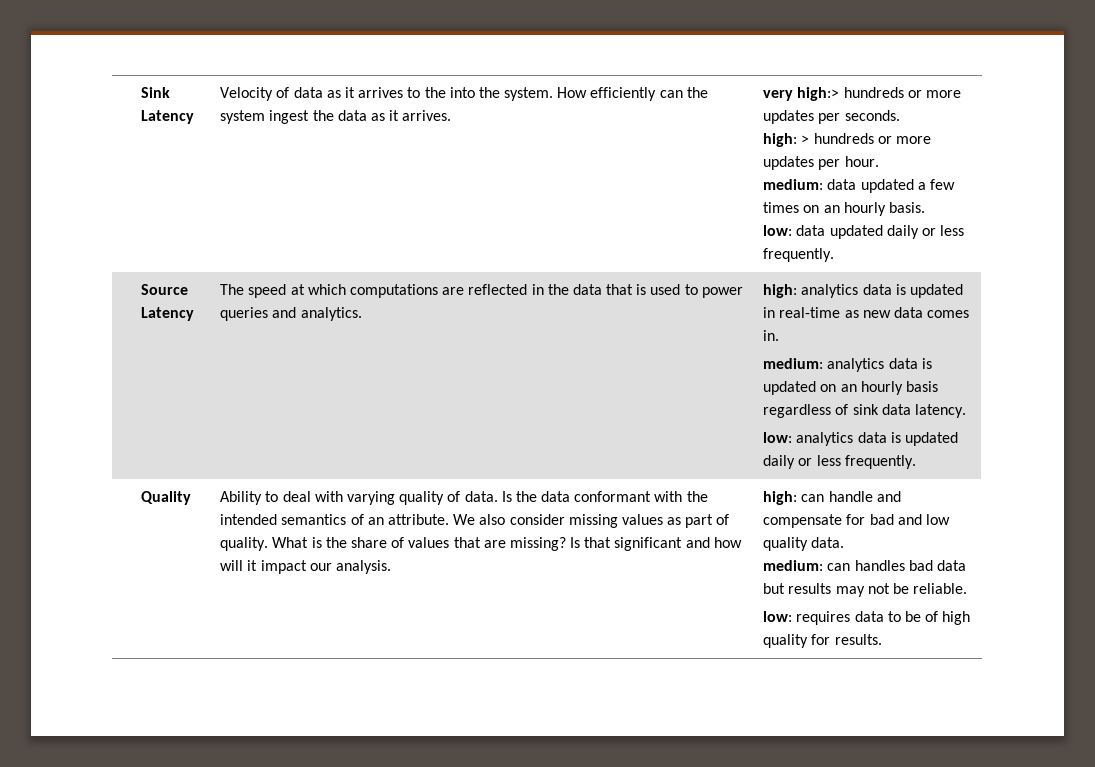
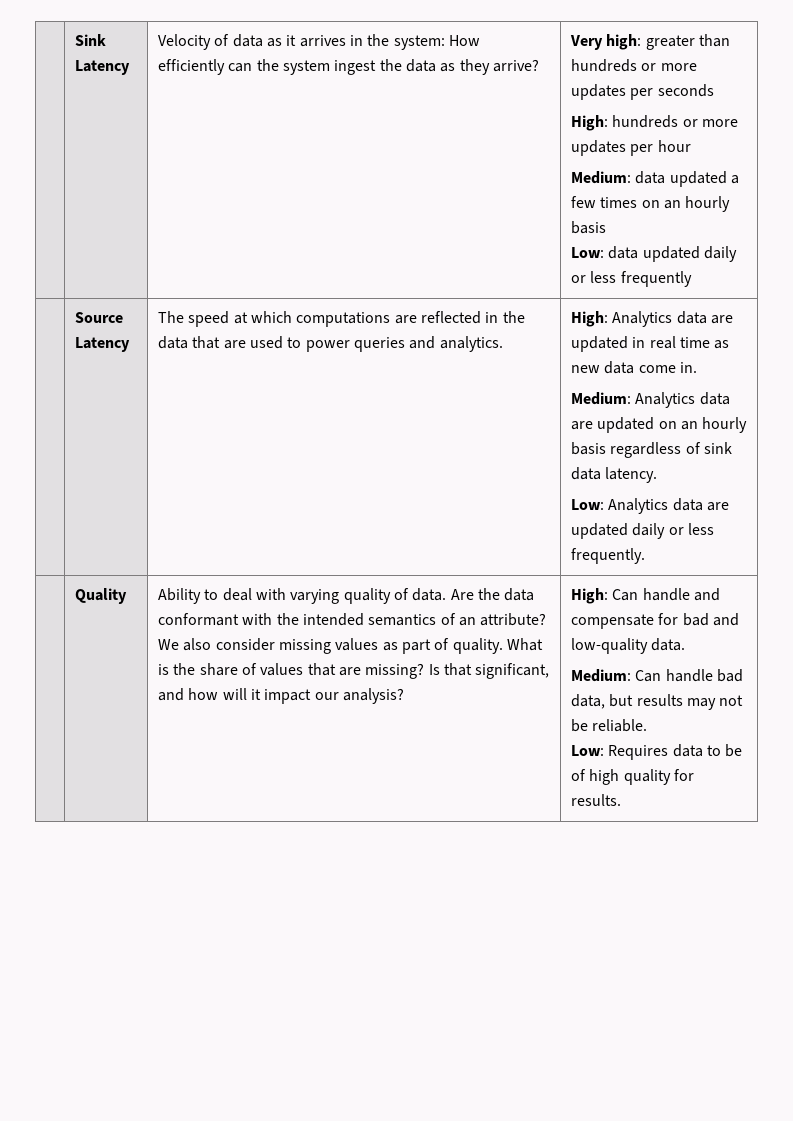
- Velocity of data as it arrives to the into the system. How efficiently can the system ingest the data as it arrives. | very high:> hundreds or more updates per seconds.
- high: > hundreds or more updates per hour.
- medium: data updated a few times on an hourly basis.
- low: data updated daily or less frequently.
+ Velocity of data as it arrives in the system: How efficiently can the system ingest the data as they arrive? | Very high: greater than hundreds or more updates per seconds
+ High: hundreds or more updates per hour
+ Medium: data updated a few times on an hourly basis
+ Low: data updated daily or less frequently
- The speed at which computations are reflected in the data that is used to power queries and analytics.
+ The speed at which computations are reflected in the data that are used to power queries and analytics.
- high: analytics data is updated in real-time as new data comes in.
+ High: Analytics data are updated in real time as new data come in.
- medium: analytics data is updated on an hourly basis regardless of sink data latency.
+ Medium: Analytics data are updated on an hourly basis regardless of sink data latency.
- low: analytics data is updated daily or less frequently.
+ Low: Analytics data are updated daily or less frequently.
- Is the data conformant with the intended semantics of an attribute.
+ Are the data conformant with the intended semantics of an attribute?
- Is that significant and how will it impact our analysis. | high: can handle and compensate for bad and low quality data.
+ Is that significant, and how will it impact our analysis? | High: Can handle and compensate for bad and low-quality data.
- medium: can handles bad data but results may not be reliable.
+ Medium: Can handle bad data, but results may not be reliable.
- low: requires data to be of high quality for results.
+ Low: Requires data to be of high quality for results.

